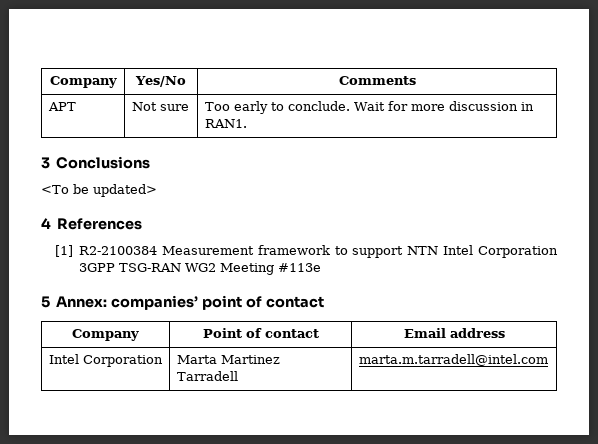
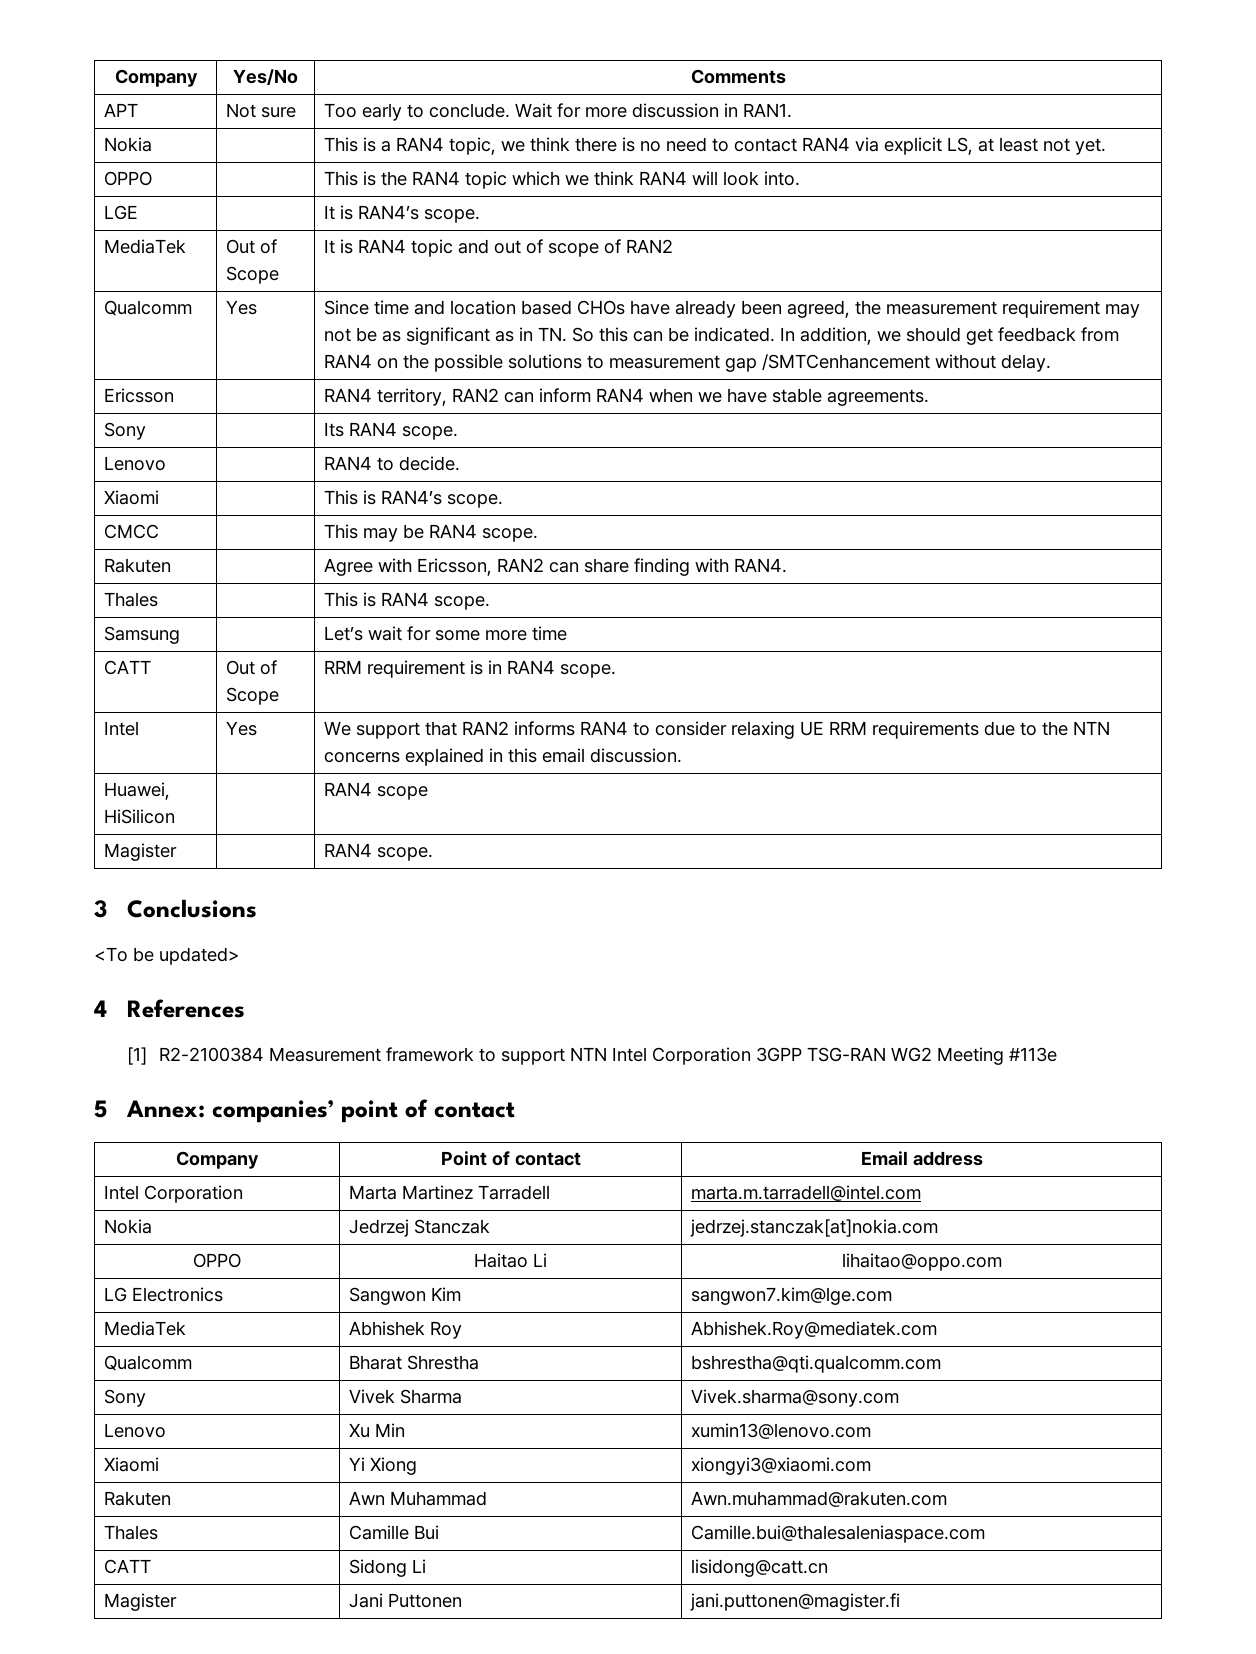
+ Nokia | | This is a RAN4 topic, we think there is no need to contact RAN4 via explicit LS, at least not yet.
+ OPPO | | This is the RAN4 topic which we think RAN4 will look into.
+ LGE | | It is RAN4’s scope.
+ MediaTek | Out of Scope | It is RAN4 topic and out of scope of RAN2
+ Qualcomm | Yes | Since time and location based CHOs have already been agreed, the measurement requirement may not be as significant as in TN. So this can be indicated. In addition, we should get feedback from RAN4 on the possible solutions to measurement gap /SMTCenhancement without delay.
+ Ericsson | | RAN4 territory, RAN2 can inform RAN4 when we have stable agreements.
+ Sony | | Its RAN4 scope.
+ Lenovo | | RAN4 to decide.
+ Xiaomi | | This is RAN4’s scope.
+ CMCC | | This may be RAN4 scope.
+ Rakuten | | Agree with Ericsson, RAN2 can share finding with RAN4.
+ Thales | | This is RAN4 scope.
+ Samsung | | Let’s wait for some more time
+ CATT | Out of Scope | RRM requirement is in RAN4 scope.
+ Intel | Yes | We support that RAN2 informs RAN4 to consider relaxing UE RRM requirements due to the NTN concerns explained in this email discussion.
+ Huawei, HiSilicon | | RAN4 scope
+ Magister | | RAN4 scope.
+ Nokia | Jedrzej Stanczak | jedrzej.stanczak[at]nokia.com
+ OPPO | Haitao Li | lihaitao@oppo.com
+ LG Electronics | Sangwon Kim | sangwon7.kim@lge.com
+ MediaTek | Abhishek Roy | Abhishek.Roy@mediatek.com
+ Qualcomm | Bharat Shrestha | bshrestha@qti.qualcomm.com
+ Sony | Vivek Sharma | Vivek.sharma@sony.com
+ Lenovo | Xu Min | xumin13@lenovo.com
+ Xiaomi | Yi Xiong | xiongyi3@xiaomi.com
+ Rakuten | Awn Muhammad | Awn.muhammad@rakuten.com
+ Thales | Camille Bui | Camille.bui@thalesaleniaspace.com
+ CATT | Sidong Li | lisidong@catt.cn
+ Magister | Jani Puttonen | jani.puttonen@magister.fi

